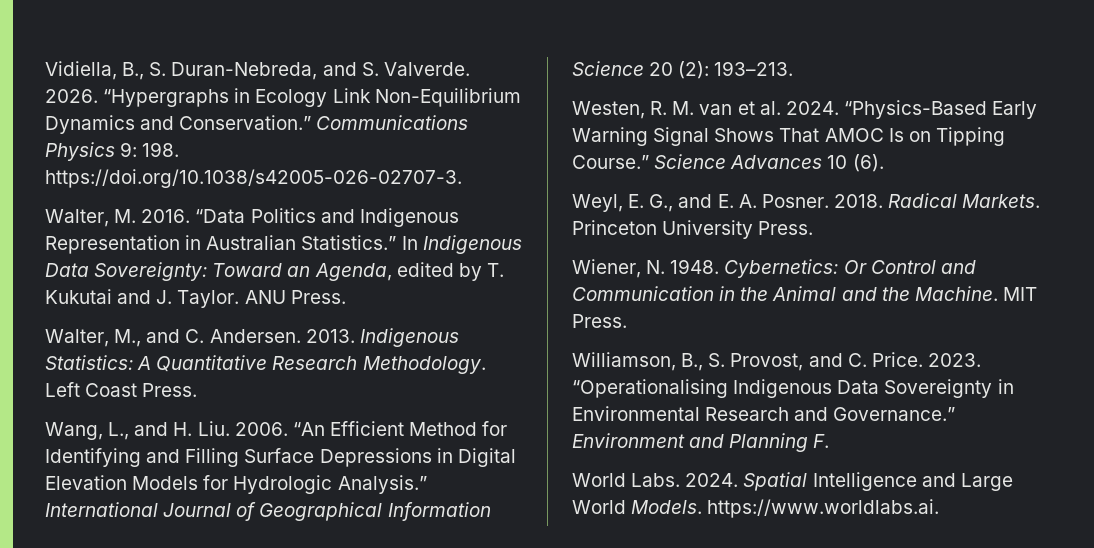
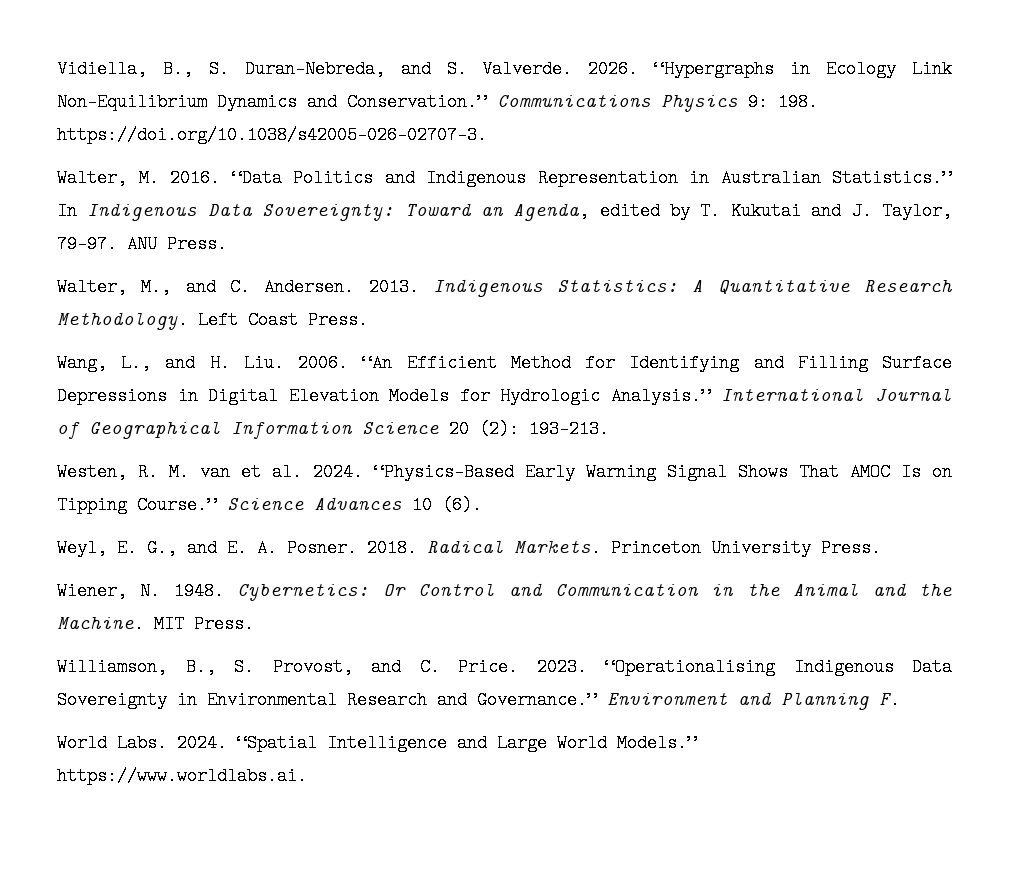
- In Indigenous Data Sovereignty: Toward an Agenda, edited by T. Kukutai and J. Taylor.
+ In Indigenous Data Sovereignty: Toward an Agenda, edited by T. Kukutai and J. Taylor, 79–97.
- Spatial Intelligence and Large World Models. https://www.worldlabs.ai.
+ “Spatial Intelligence and Large World Models.” https://www.worldlabs.ai.

